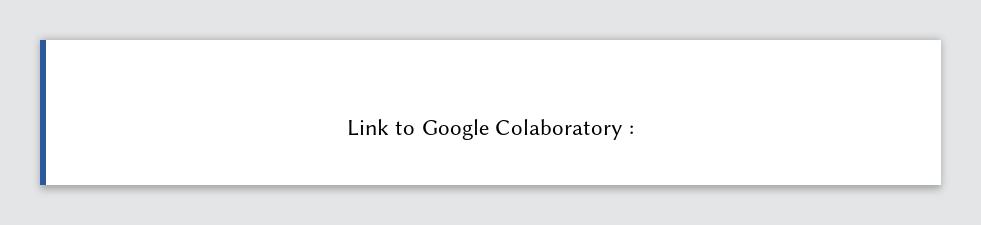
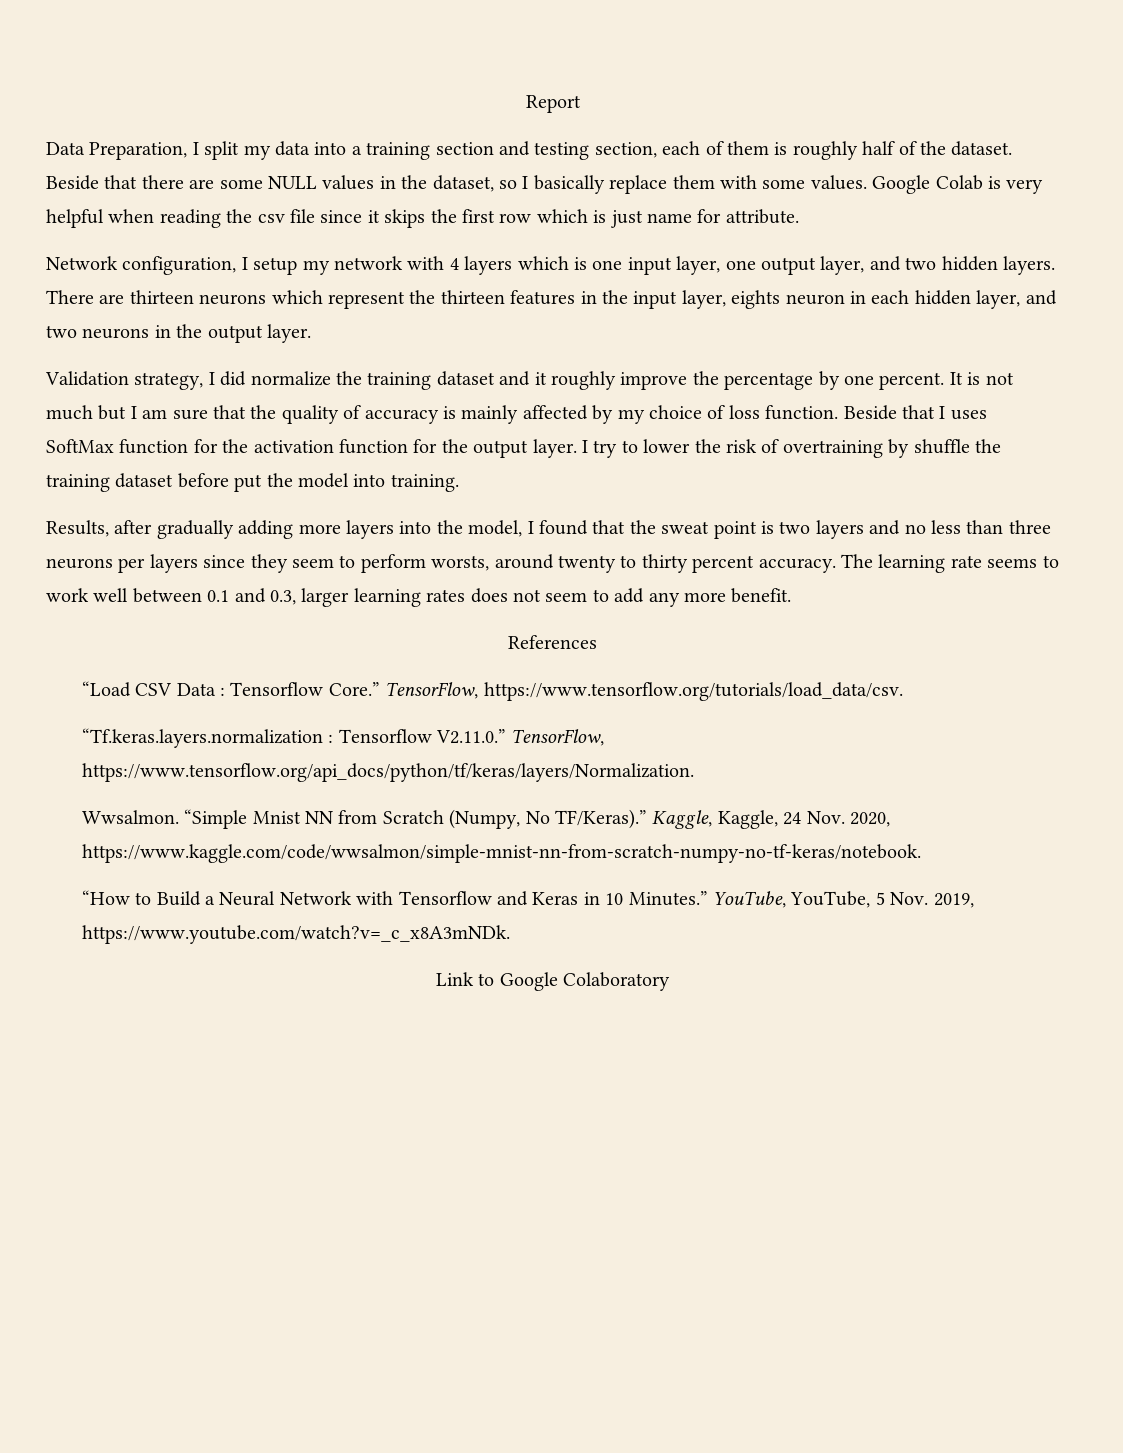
+ Report
+ Data Preparation, I split my data into a training section and testing section, each of them is roughly half of the dataset. Beside that there are some NULL values in the dataset, so I basically replace them with some values. Google Colab is very helpful when reading the csv file since it skips the first row which is just name for attribute.
+ Network configuration, I setup my network with 4 layers which is one input layer, one output layer, and two hidden layers. There are thirteen neurons which represent the thirteen features in the input layer, eights neuron in each hidden layer, and two neurons in the output layer.
+ Validation strategy, I did normalize the training dataset and it roughly improve the percentage by one percent. It is not much but I am sure that the quality of accuracy is mainly affected by my choice of loss function. Beside that I uses SoftMax function for the activation function for the output layer. I try to lower the risk of overtraining by shuffle the training dataset before put the model into training.
+ Results, after gradually adding more layers into the model, I found that the sweat point is two layers and no less than three neurons per layers since they seem to perform worsts, around twenty to thirty percent accuracy. The learning rate seems to work well between 0.1 and 0.3, larger learning rates does not seem to add any more benefit.
+ References
+ “Load CSV Data : Tensorflow Core.” TensorFlow, https://www.tensorflow.org/tutorials/load_data/csv.
+ “Tf.keras.layers.normalization : Tensorflow V2.11.0.” TensorFlow, https://www.tensorflow.org/api_docs/python/tf/keras/layers/Normalization.
+ Wwsalmon. “Simple Mnist NN from Scratch (Numpy, No TF/Keras).” Kaggle, Kaggle, 24 Nov. 2020, https://www.kaggle.com/code/wwsalmon/simple-mnist-nn-from-scratch-numpy-no-tf-keras/notebook.
+ “How to Build a Neural Network with Tensorflow and Keras in 10 Minutes.” YouTube, YouTube, 5 Nov. 2019, https://www.youtube.com/watch?v=_c_x8A3mNDk.
- Link to Google Colaboratory :
+ Link to Google Colaboratory

